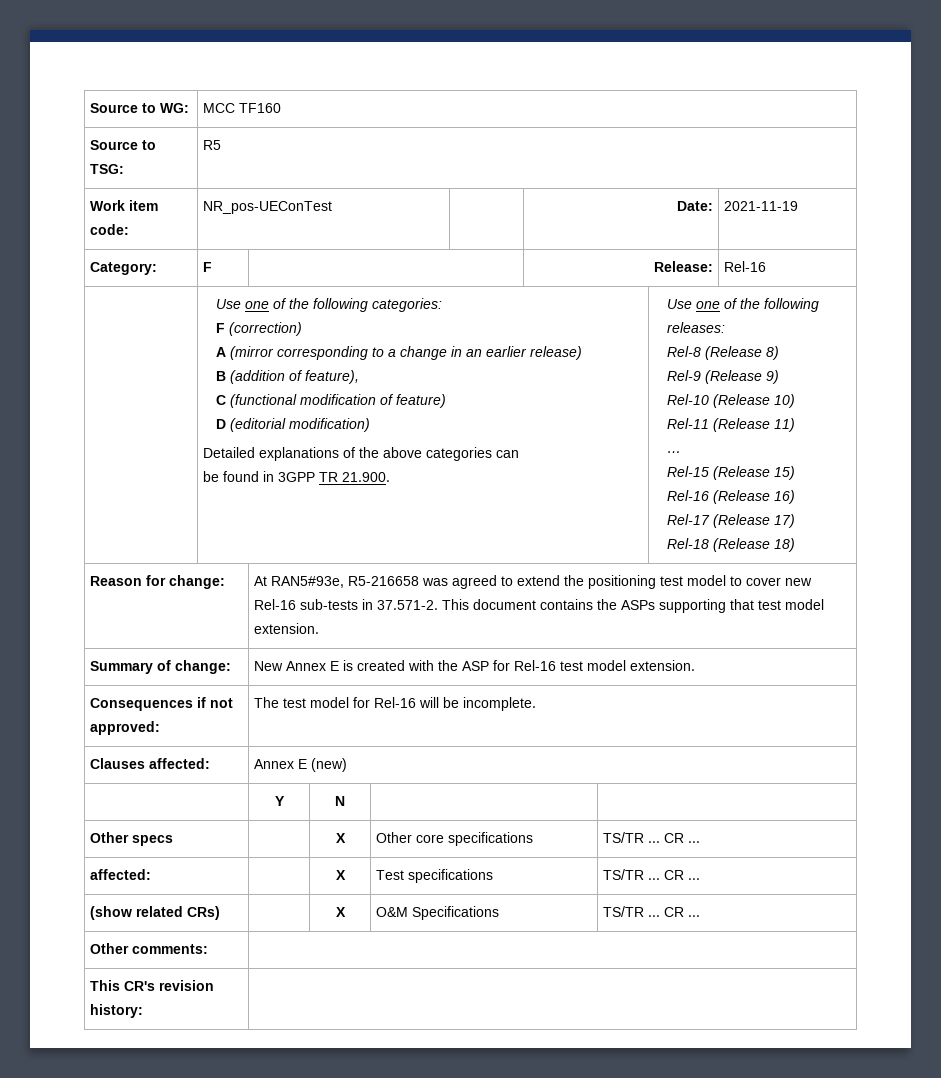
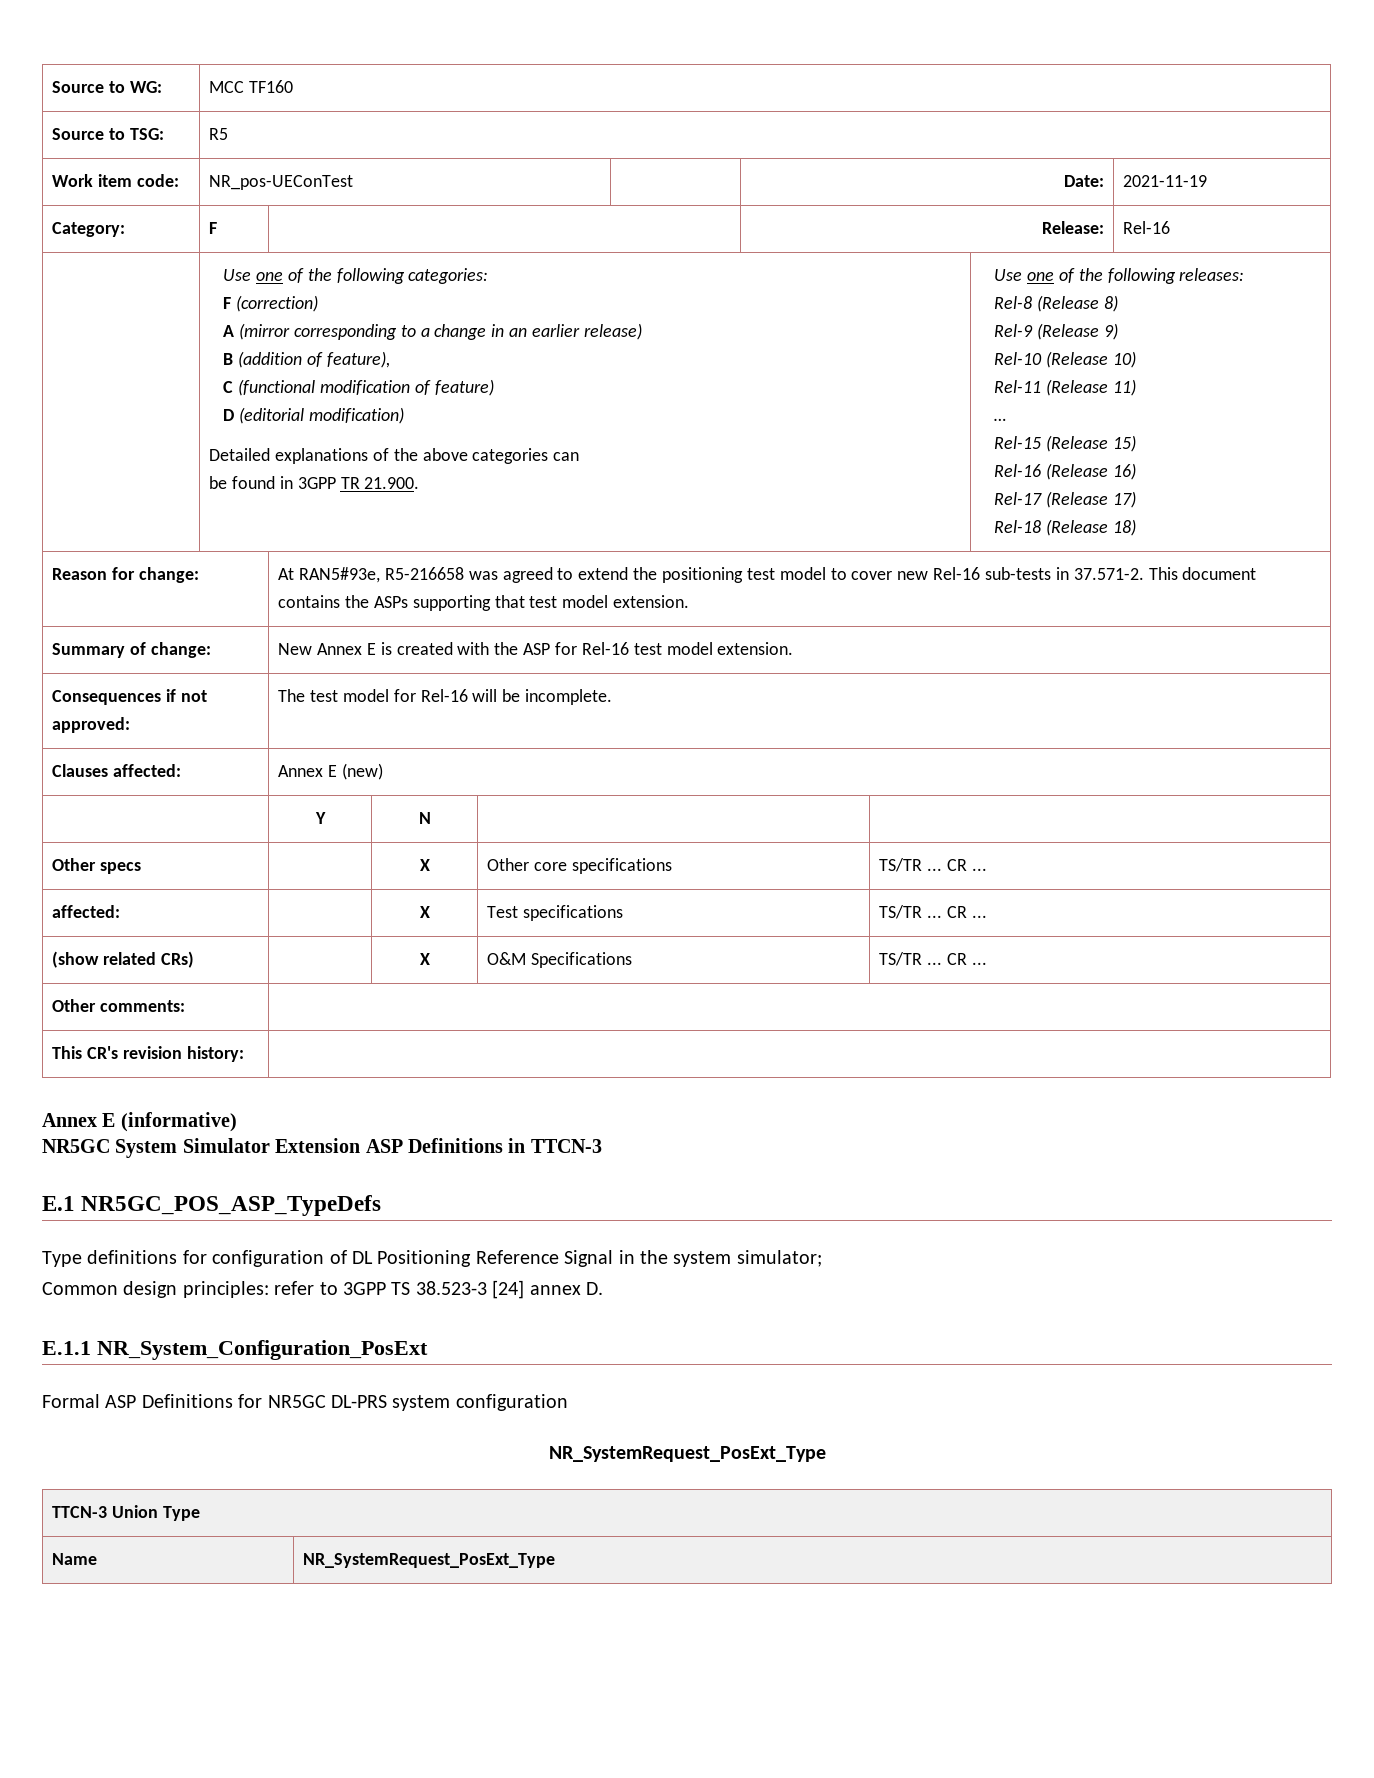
+ Annex E (informative)
+ NR5GC System Simulator Extension ASP Definitions in TTCN-3
+ E.1 NR5GC_POS_ASP_TypeDefs
+ Type definitions for configuration of DL Positioning Reference Signal in the system simulator;
+ Common design principles: refer to 3GPP TS 38.523-3 [24] annex D.
+ E.1.1 NR_System_Configuration_PosExt
+ Formal ASP Definitions for NR5GC DL-PRS system configuration
+ NR_SystemRequest_PosExt_Type
+ TTCN-3 Union Type
+ Name | NR_SystemRequest_PosExt_Type

